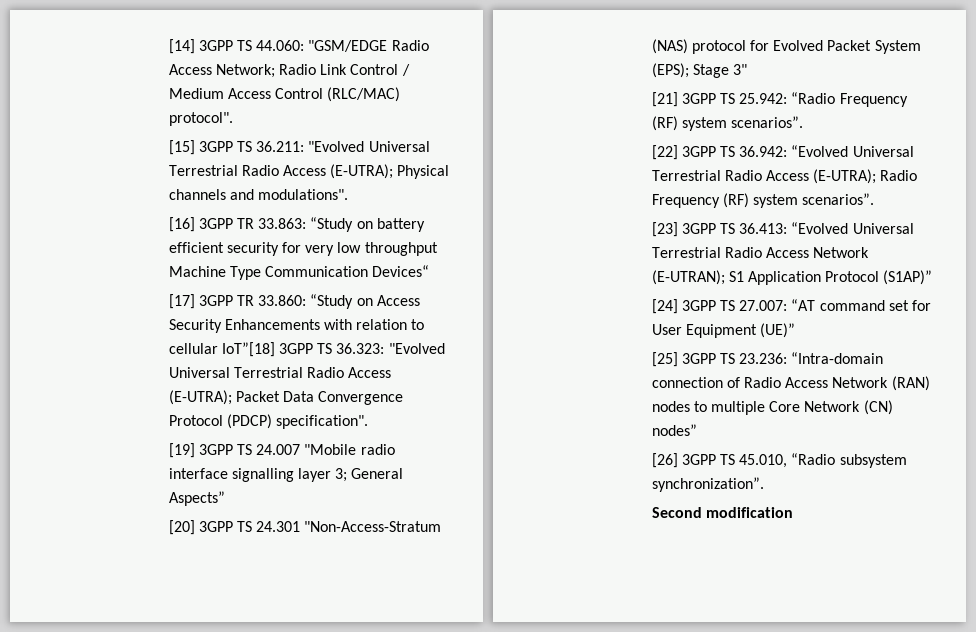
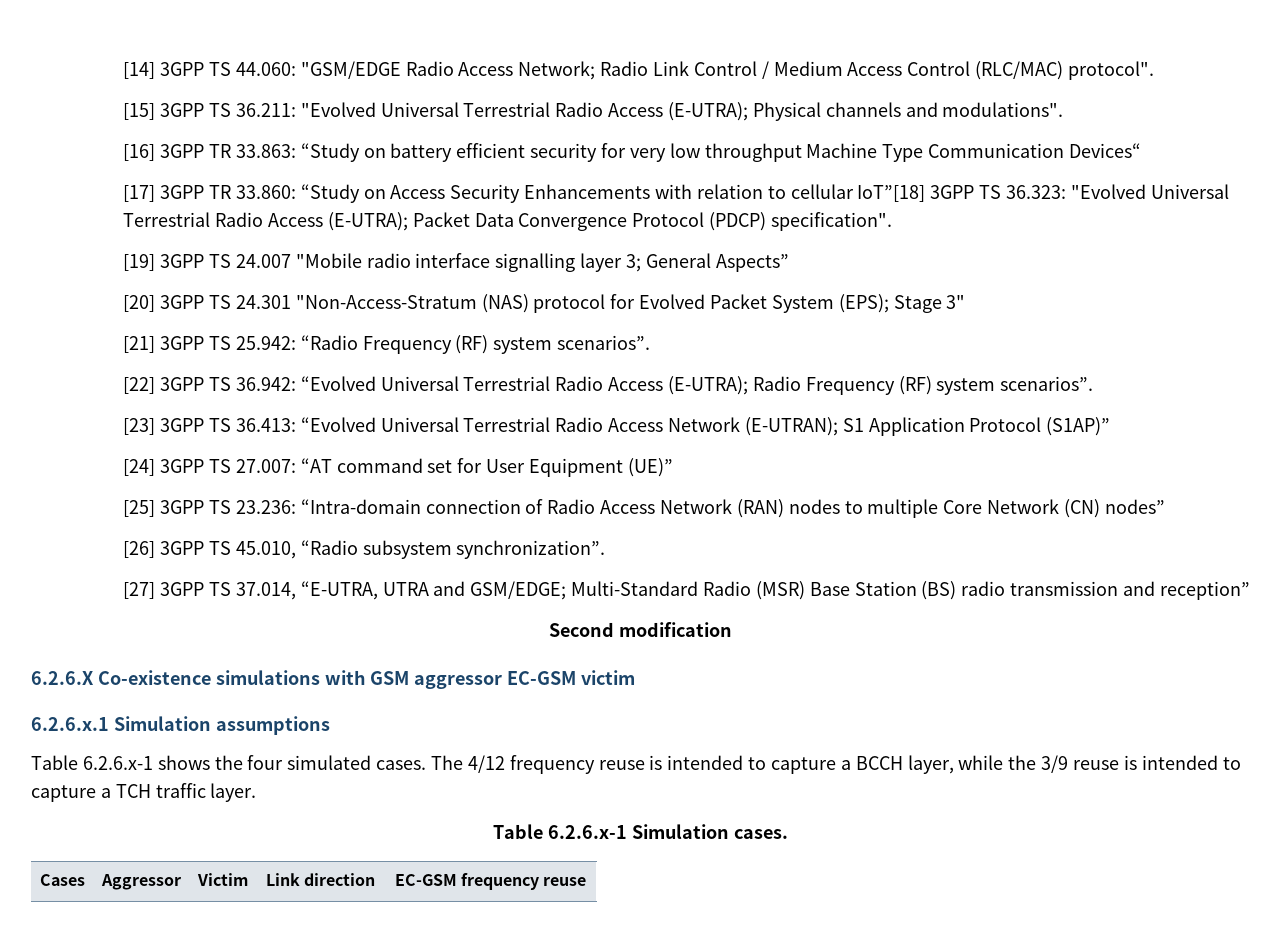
+ [27] 3GPP TS 37.014, “E-UTRA, UTRA and GSM/EDGE; Multi-Standard Radio (MSR) Base Station (BS) radio transmission and reception”
  Second modification
+ 6.2.6.X Co-existence simulations with GSM aggressor EC-GSM victim
+ 6.2.6.x.1 Simulation assumptions
+ Table 6.2.6.x-1 shows the four simulated cases. The 4/12 frequency reuse is intended to capture a BCCH layer, while the 3/9 reuse is intended to capture a TCH traffic layer.
+ Table 6.2.6.x-1 Simulation cases.
+ Cases | Aggressor | Victim | Link direction | EC-GSM frequency reuse

